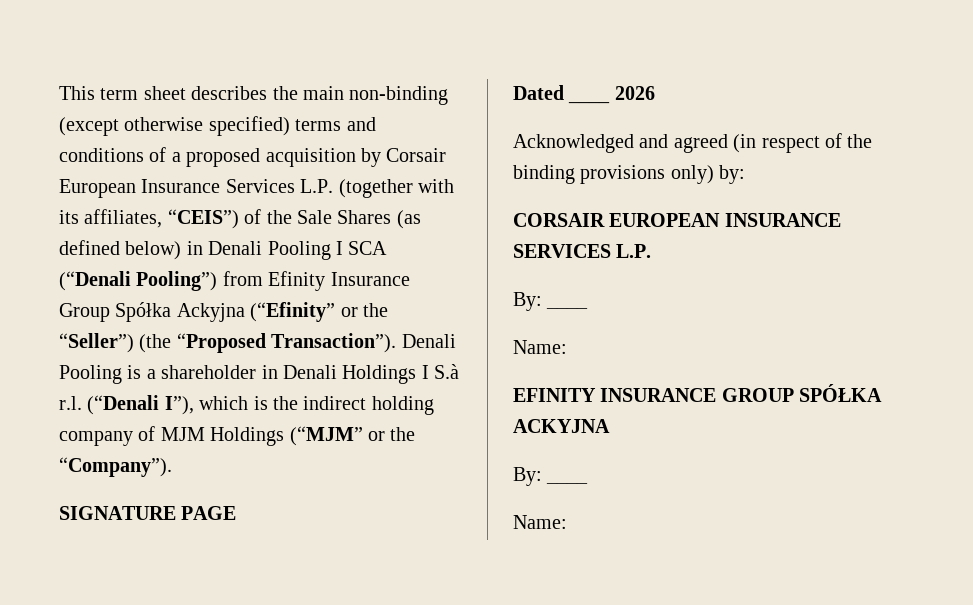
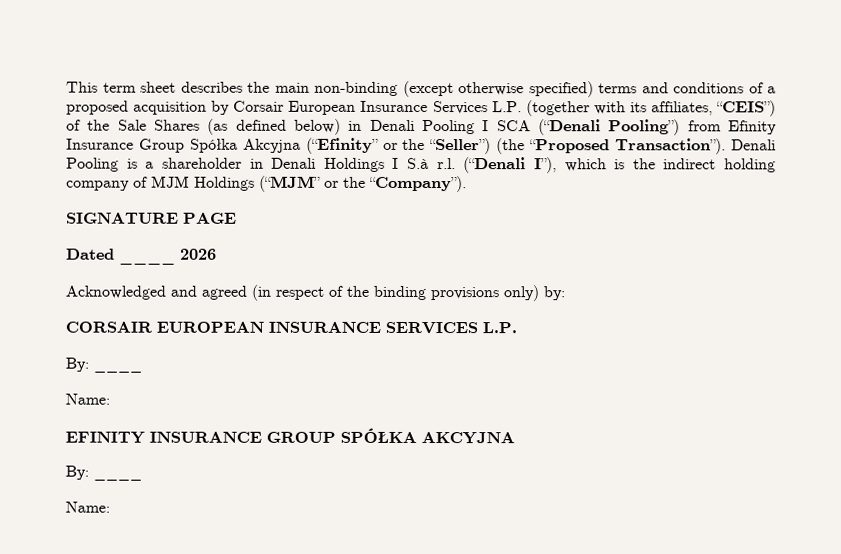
- This term sheet describes the main non-binding (except otherwise specified) terms and conditions of a proposed acquisition by Corsair European Insurance Services L.P. (together with its affiliates, “CEIS”) of the Sale Shares (as defined below) in Denali Pooling I SCA (“Denali Pooling”) from Efinity Insurance Group Spółka Ackyjna (“Efinity” or the “Seller”) (the “Proposed Transaction”).
+ This term sheet describes the main non-binding (except otherwise specified) terms and conditions of a proposed acquisition by Corsair European Insurance Services L.P. (together with its affiliates, “CEIS”) of the Sale Shares (as defined below) in Denali Pooling I SCA (“Denali Pooling”) from Efinity Insurance Group Spółka Akcyjna (“Efinity” or the “Seller”) (the “Proposed Transaction”).
- EFINITY INSURANCE GROUP SPÓŁKA ACKYJNA
+ EFINITY INSURANCE GROUP SPÓŁKA AKCYJNA

